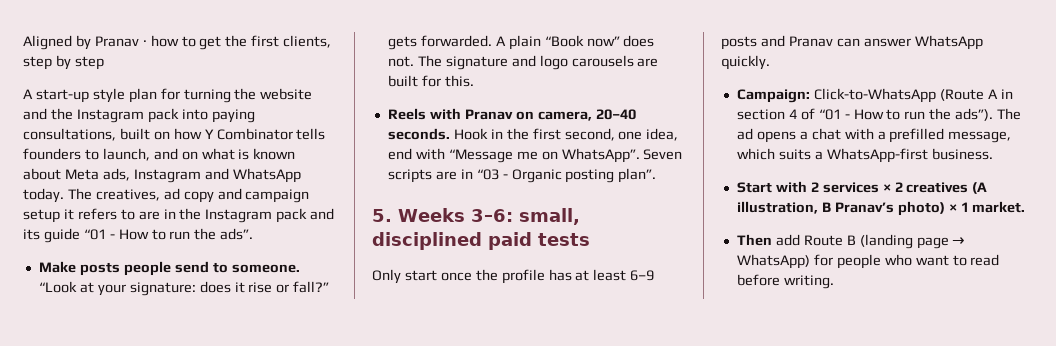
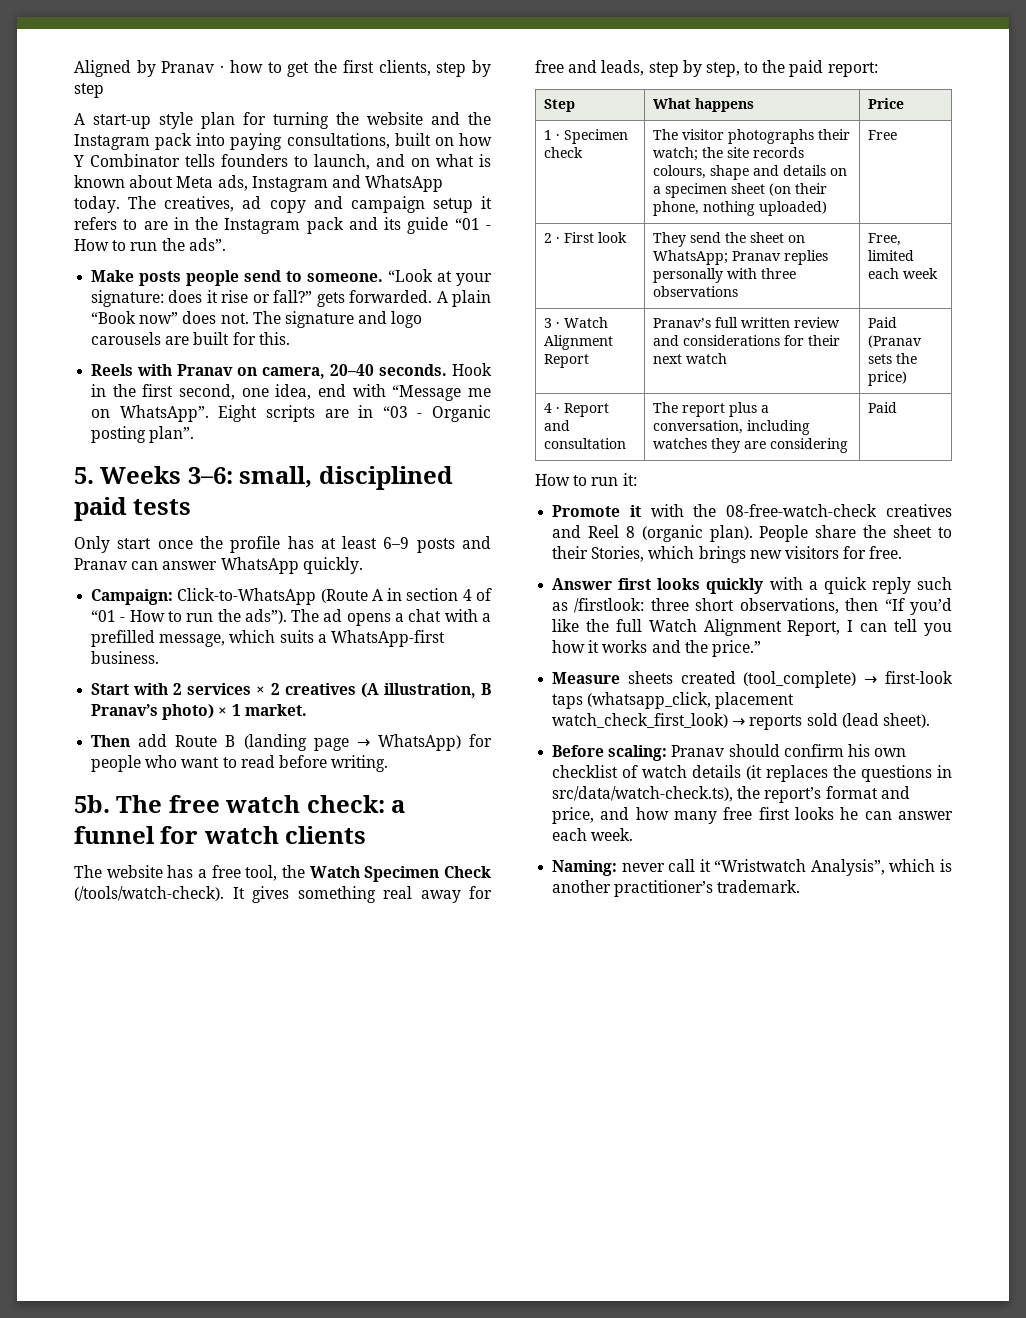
- Seven scripts are in “03 - Organic posting plan”.
+ Eight scripts are in “03 - Organic posting plan”.
+ 5b. The free watch check: a funnel for watch clients
+ The website has a free tool, the Watch Specimen Check (/tools/watch-check). It gives something real away for free and leads, step by step, to the paid report:
+ Step | What happens | Price
+ 1 · Specimen check | The visitor photographs their watch; the site records colours, shape and details on a specimen sheet (on their phone, nothing uploaded) | Free
+ 2 · First look | They send the sheet on WhatsApp; Pranav replies personally with three observations | Free, limited each week
+ 3 · Watch Alignment Report | Pranav’s full written review and considerations for their next watch | Paid (Pranav sets the price)
+ 4 · Report and consultation | The report plus a conversation, including watches they are considering | Paid
+ How to run it:
+ Promote it with the 08-free-watch-check creatives and Reel 8 (organic plan). People share the sheet to their Stories, which brings new visitors for free.
+ Answer first looks quickly with a quick reply such as /firstlook: three short observations, then “If you’d like the full Watch Alignment Report, I can tell you how it works and the price.”
+ Measure sheets created (tool_complete) → first-look taps (whatsapp_click, placement watch_check_first_look) → reports sold (lead sheet).
+ Before scaling: Pranav should confirm his own checklist of watch details (it replaces the questions in src/data/watch-check.ts), the report’s format and price, and how many free first looks he can answer each week.
+ Naming: never call it “Wristwatch Analysis”, which is another practitioner’s trademark.

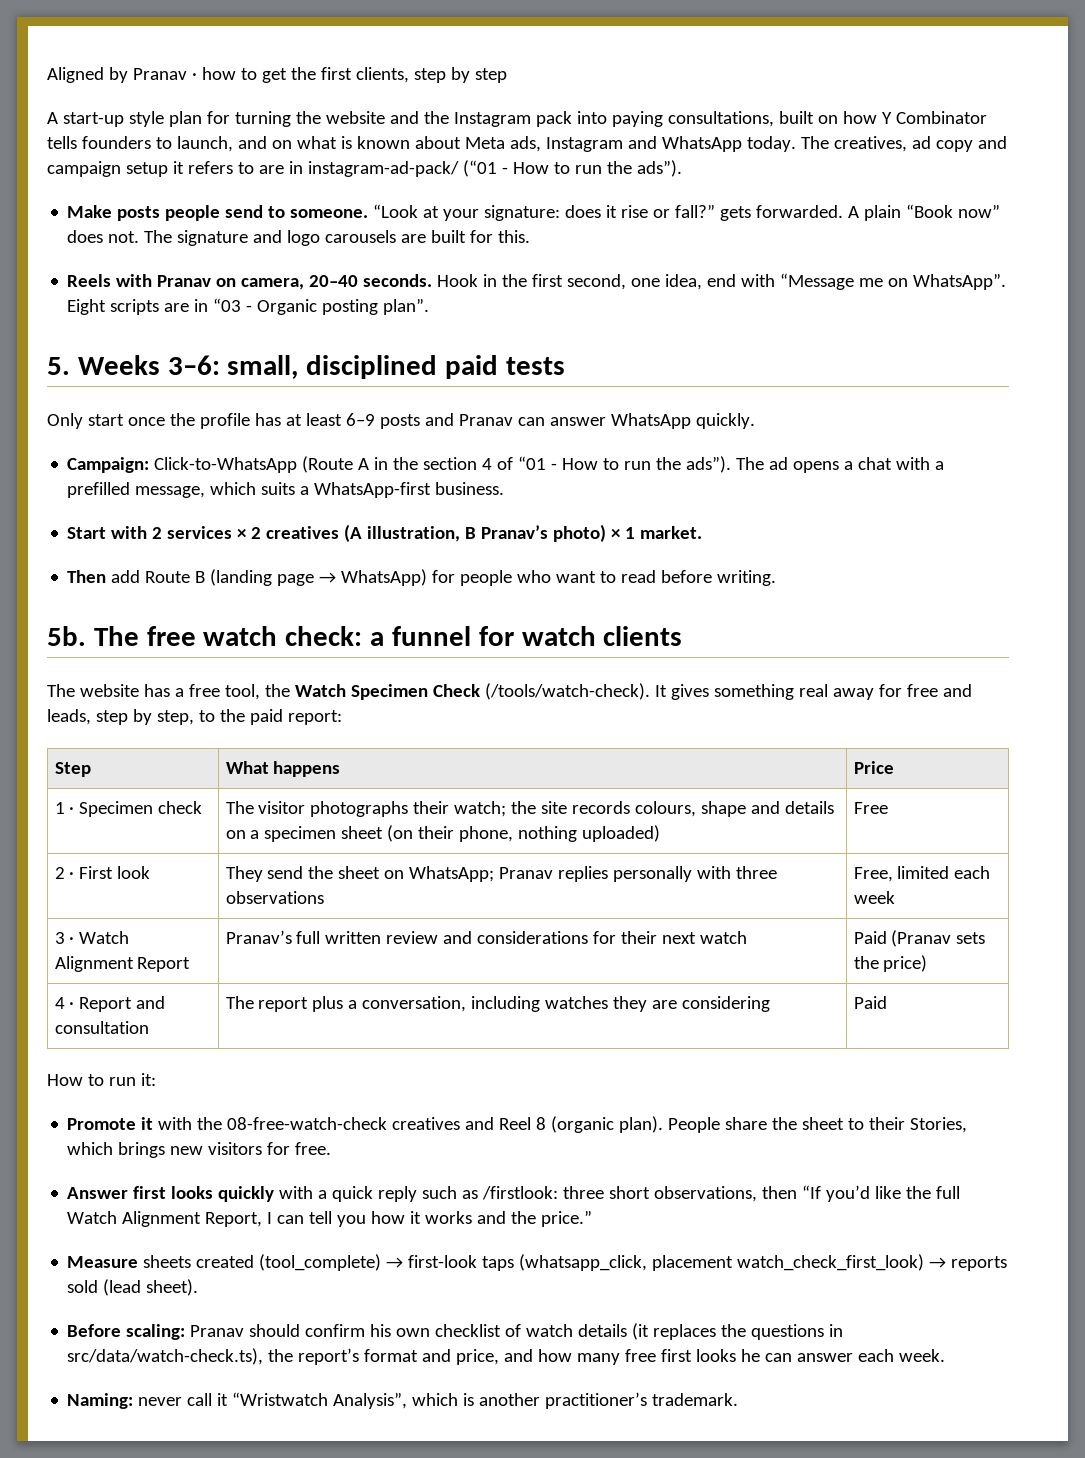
- The creatives, ad copy and campaign setup it refers to are in the Instagram pack and its guide “01 - How to run the ads”.
+ The creatives, ad copy and campaign setup it refers to are in instagram-ad-pack/ (“01 - How to run the ads”).
- Campaign: Click-to-WhatsApp (Route A in section 4 of “01 - How to run the ads”).
+ Campaign: Click-to-WhatsApp (Route A in the section 4 of “01 - How to run the ads”).

